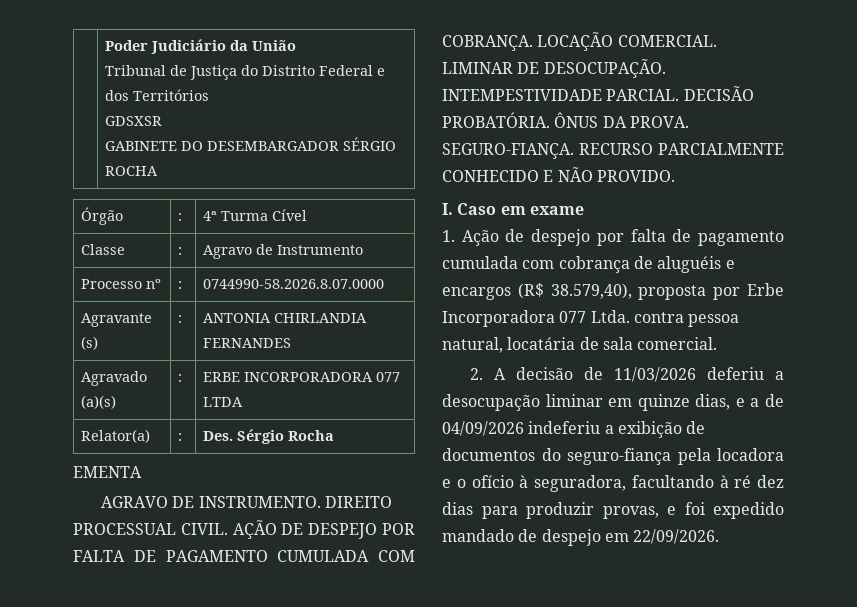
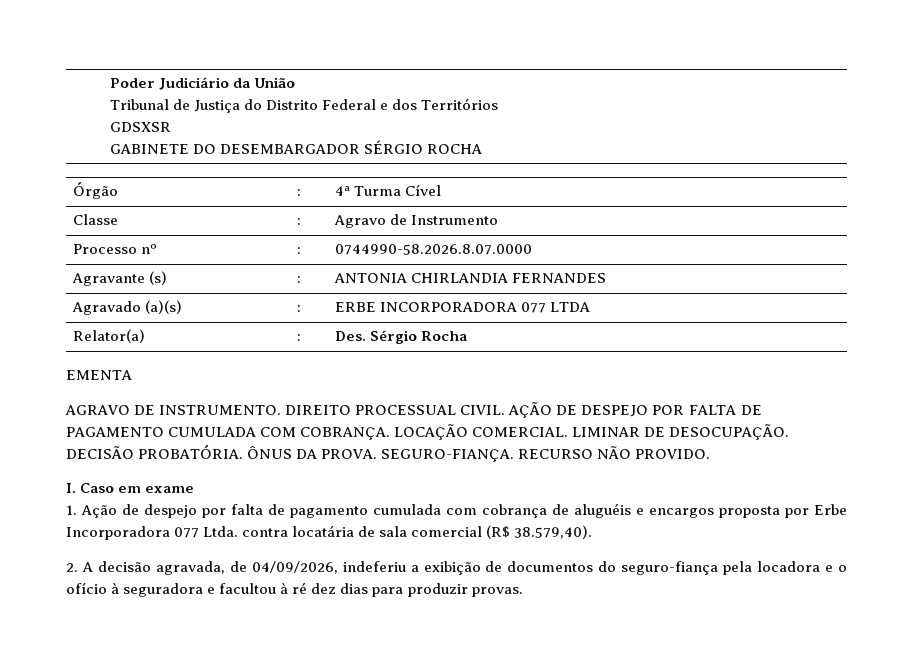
- INTEMPESTIVIDADE PARCIAL.
- RECURSO PARCIALMENTE CONHECIDO E NÃO PROVIDO.
+ RECURSO NÃO PROVIDO.
- 1. Ação de despejo por falta de pagamento cumulada com cobrança de aluguéis e encargos (R$ 38.579,40), proposta por Erbe Incorporadora 077 Ltda. contra pessoa natural, locatária de sala comercial.
+ 1. Ação de despejo por falta de pagamento cumulada com cobrança de aluguéis e encargos proposta por Erbe Incorporadora 077 Ltda. contra locatária de sala comercial (R$ 38.579,40).
- 2. A decisão de 11/03/2026 deferiu a desocupação liminar em quinze dias, e a de 04/09/2026 indeferiu a exibição de documentos do seguro-fiança pela locadora e o ofício à seguradora, facultando à ré dez dias para produzir provas, e foi expedido mandado de despejo em 22/09/2026.
+ 2. A decisão agravada, de 04/09/2026, indeferiu a exibição de documentos do seguro-fiança pela locadora e o ofício à seguradora e facultou à ré dez dias para produzir provas.

